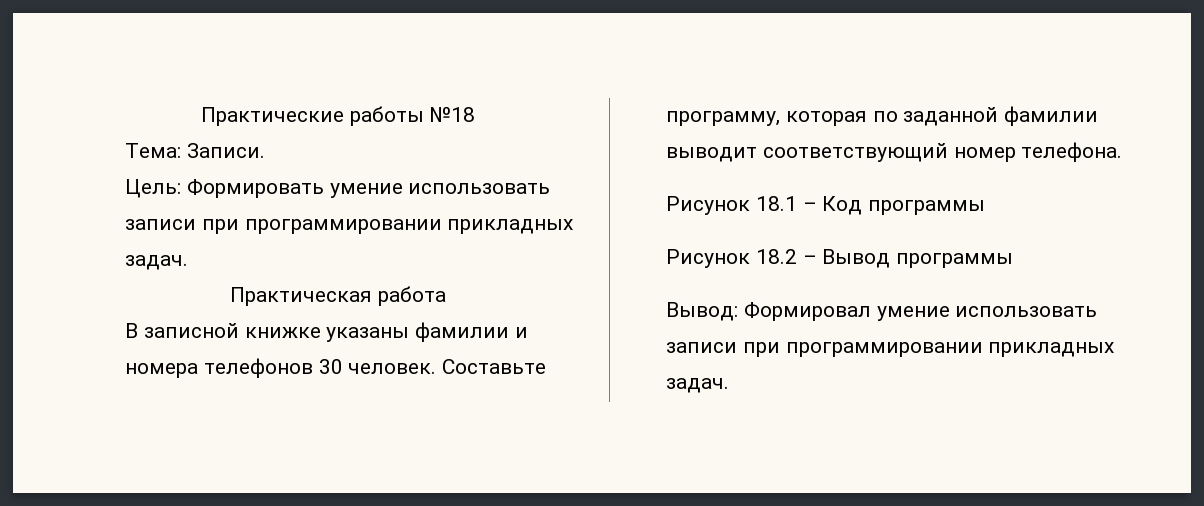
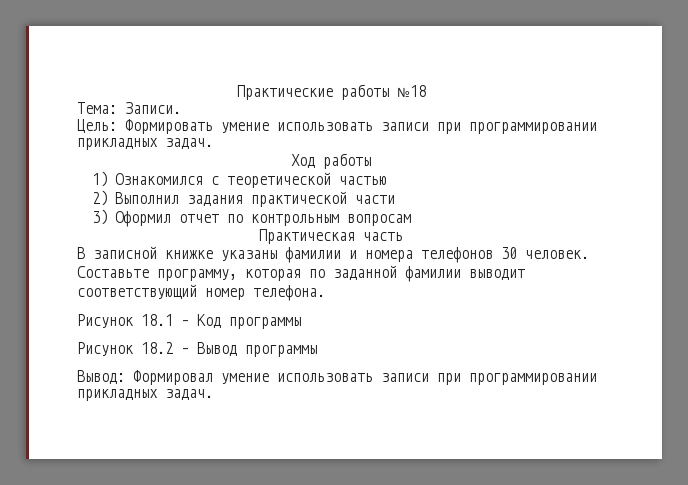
+ Ход работы
+ 1) Ознакомился с теоретической частью
+ 2) Выполнил задания практической части
+ 3) Оформил отчет по контрольным вопросам
- Практическая работа
+ Практическая часть

